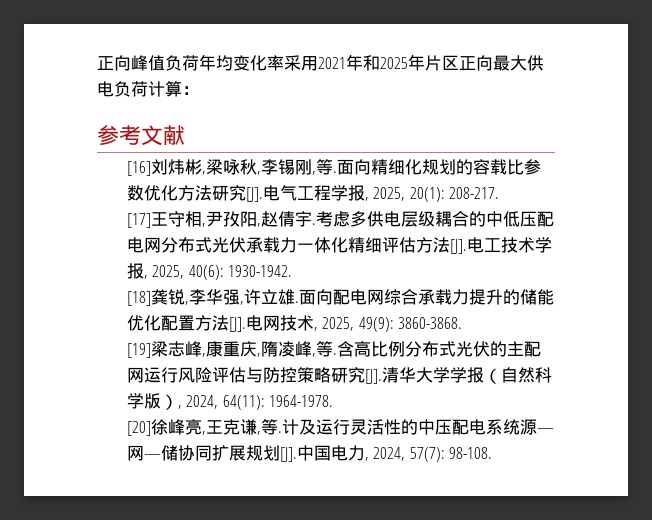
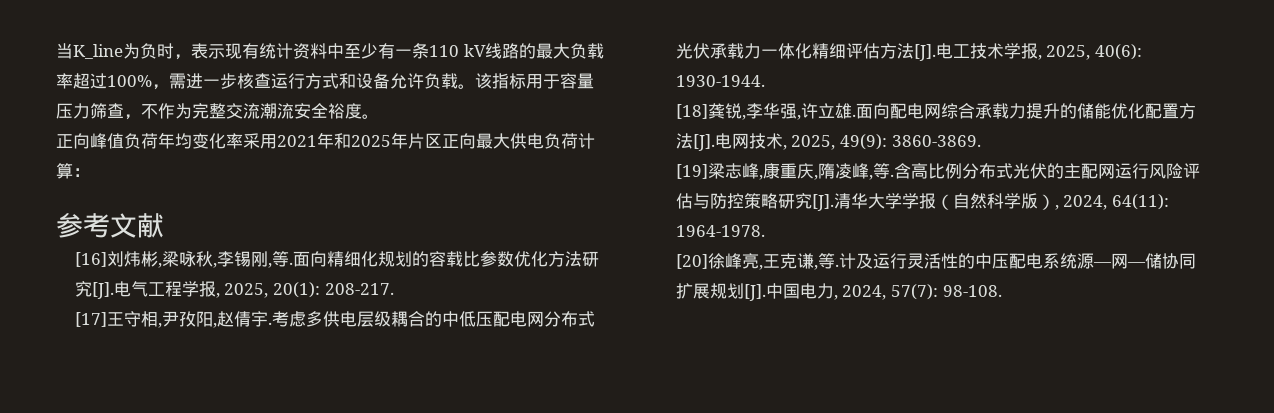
+ 当K_line为负时，表示现有统计资料中至少有一条110 kV线路的最大负载率超过100%，需进一步核查运行方式和设备允许负载。该指标用于容量压力筛查，不作为完整交流潮流安全裕度。
- 考虑多供电层级耦合的中低压配电网分布式光伏承载力一体化精细评估方法[J].电工技术学报, 2025, 40(6): 1930-1942.
+ 考虑多供电层级耦合的中低压配电网分布式光伏承载力一体化精细评估方法[J].电工技术学报, 2025, 40(6): 1930-1944.
- 面向配电网综合承载力提升的储能优化配置方法[J].电网技术, 2025, 49(9): 3860-3868.
+ 面向配电网综合承载力提升的储能优化配置方法[J].电网技术, 2025, 49(9): 3860-3869.

